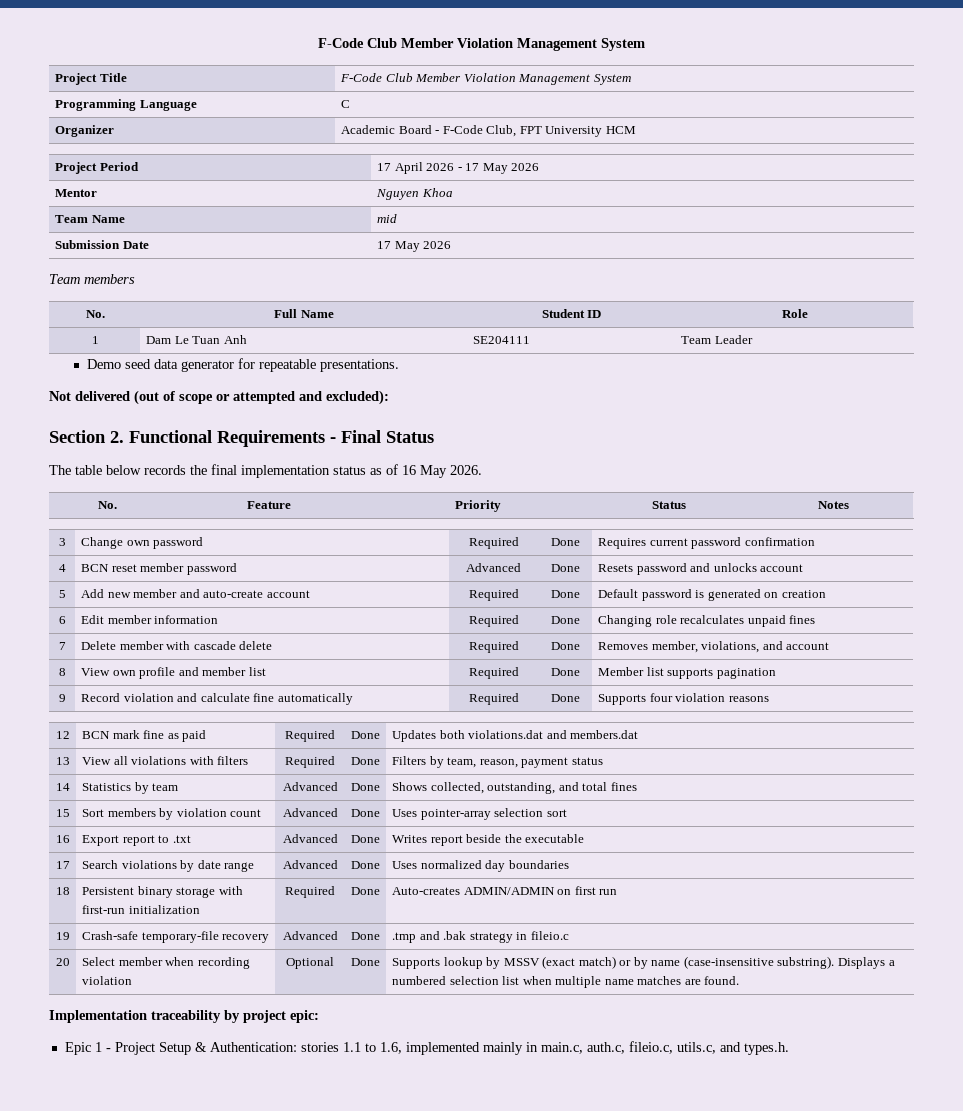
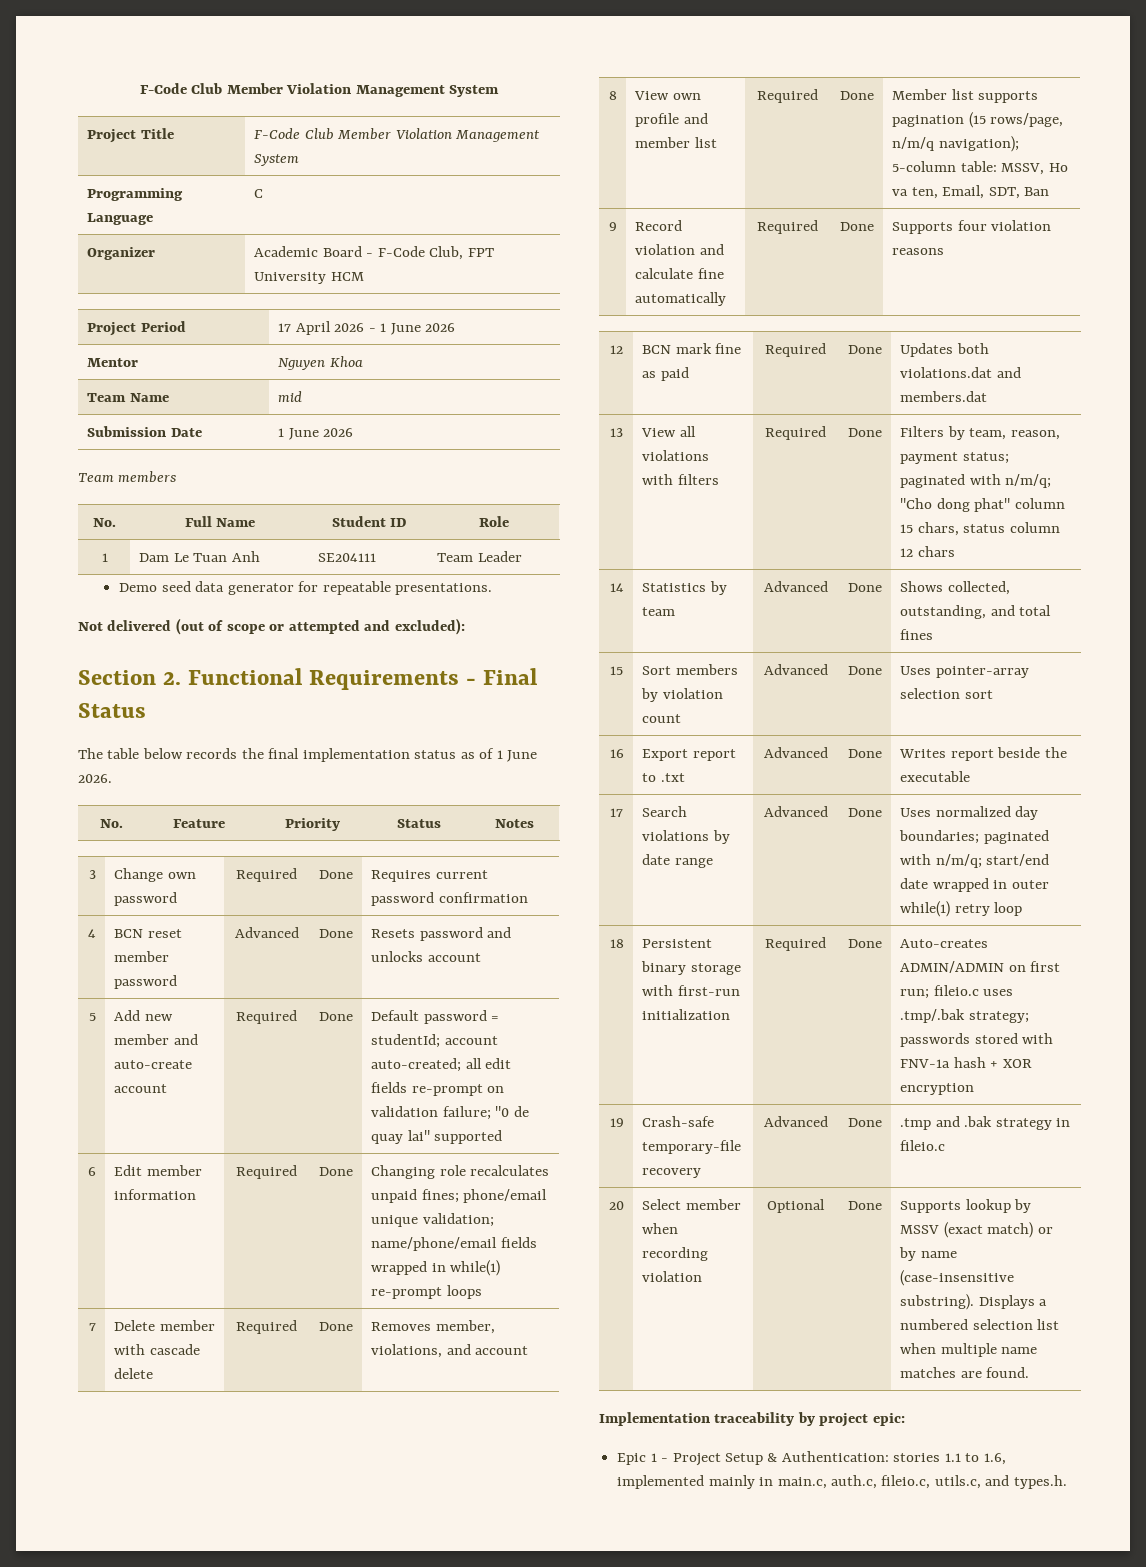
- Project Period | 17 April 2026 - 17 May 2026
+ Project Period | 17 April 2026 - 1 June 2026
- Submission Date | 17 May 2026
+ Submission Date | 1 June 2026
- The table below records the final implementation status as of 16 May 2026.
+ The table below records the final implementation status as of 1 June 2026.
- 5 | Add new member and auto-create account | Required | Done | Default password is generated on creation
+ 5 | Add new member and auto-create account | Required | Done | Default password = studentId; account auto-created; all edit fields re-prompt on validation failure; "0 de quay lai" supported
- 6 | Edit member information | Required | Done | Changing role recalculates unpaid fines
+ 6 | Edit member information | Required | Done | Changing role recalculates unpaid fines; phone/email unique validation; name/phone/email fields wrapped in while(1) re-prompt loops
- 8 | View own profile and member list | Required | Done | Member list supports pagination
+ 8 | View own profile and member list | Required | Done | Member list supports pagination (15 rows/page, n/m/q navigation); 5-column table: MSSV, Ho va ten, Email, SDT, Ban
- 13 | View all violations with filters | Required | Done | Filters by team, reason, payment status
+ 13 | View all violations with filters | Required | Done | Filters by team, reason, payment status; paginated with n/m/q; "Cho dong phat" column 15 chars, status column 12 chars
- 17 | Search violations by date range | Advanced | Done | Uses normalized day boundaries
+ 17 | Search violations by date range | Advanced | Done | Uses normalized day boundaries; paginated with n/m/q; start/end date wrapped in outer while(1) retry loop
- 18 | Persistent binary storage with first-run initialization | Required | Done | Auto-creates ADMIN/ADMIN on first run
+ 18 | Persistent binary storage with first-run initialization | Required | Done | Auto-creates ADMIN/ADMIN on first run; fileio.c uses .tmp/.bak strategy; passwords stored with FNV-1a hash + XOR encryption

